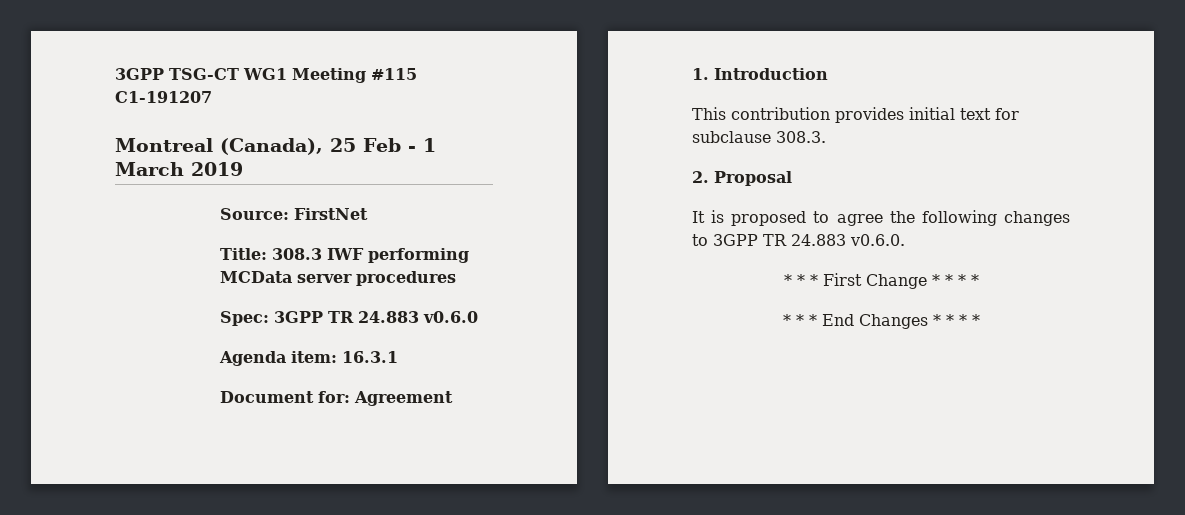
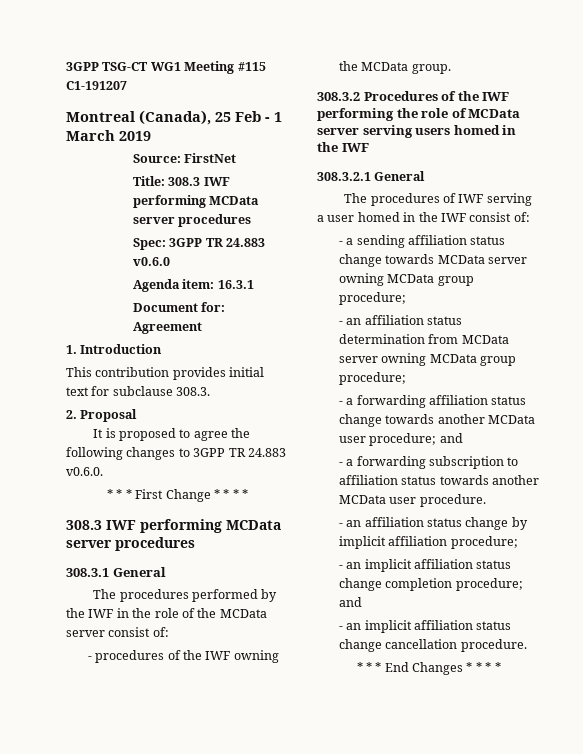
  * * * First Change * * * *
+ 308.3 IWF performing MCData server procedures
+ 308.3.1 General
+ The procedures performed by the IWF in the role of the MCData server consist of:
+ - procedures of the IWF owning the MCData group.
+ 308.3.2 Procedures of the IWF performing the role of MCData server serving users homed in the IWF
+ 308.3.2.1 General
+ The procedures of IWF serving a user homed in the IWF consist of:
+ - a sending affiliation status change towards MCData server owning MCData group procedure;
+ - an affiliation status determination from MCData server owning MCData group procedure;
+ - a forwarding affiliation status change towards another MCData user procedure; and
+ - a forwarding subscription to affiliation status towards another MCData user procedure.
+ - an affiliation status change by implicit affiliation procedure;
+ - an implicit affiliation status change completion procedure; and
+ - an implicit affiliation status change cancellation procedure.

